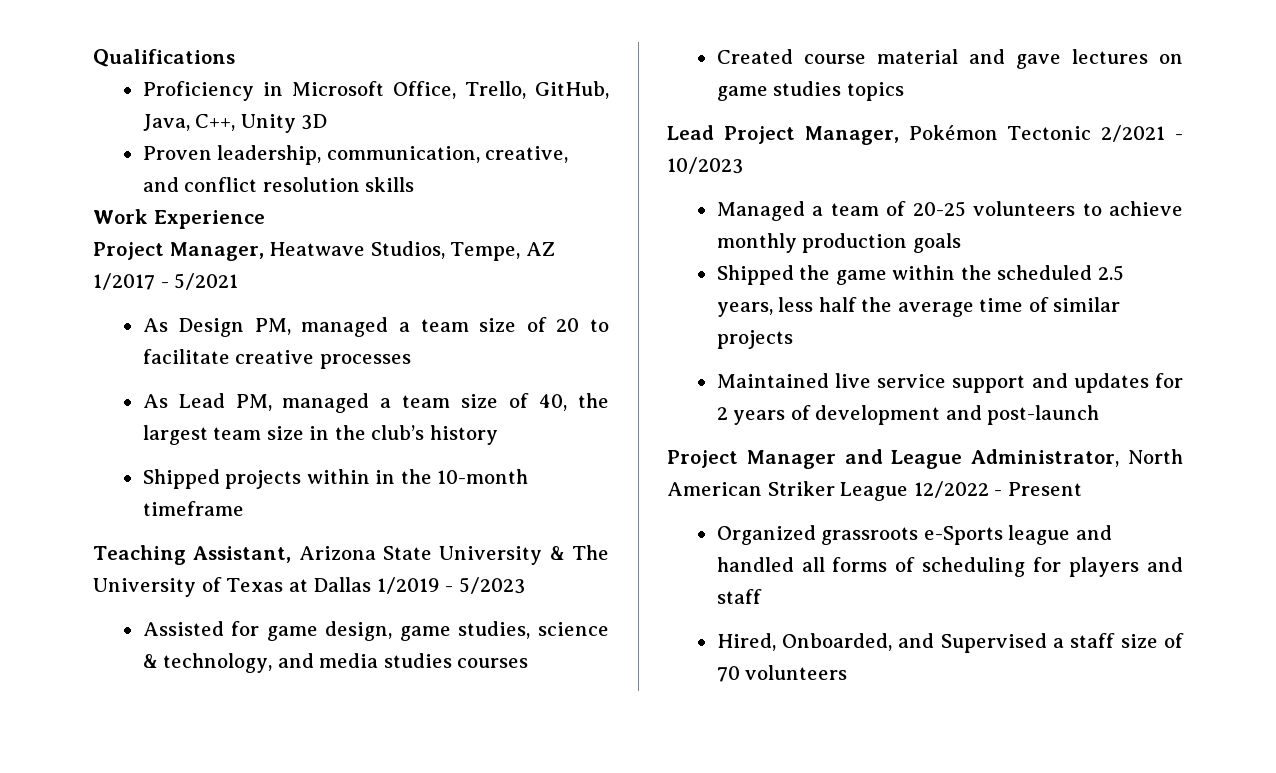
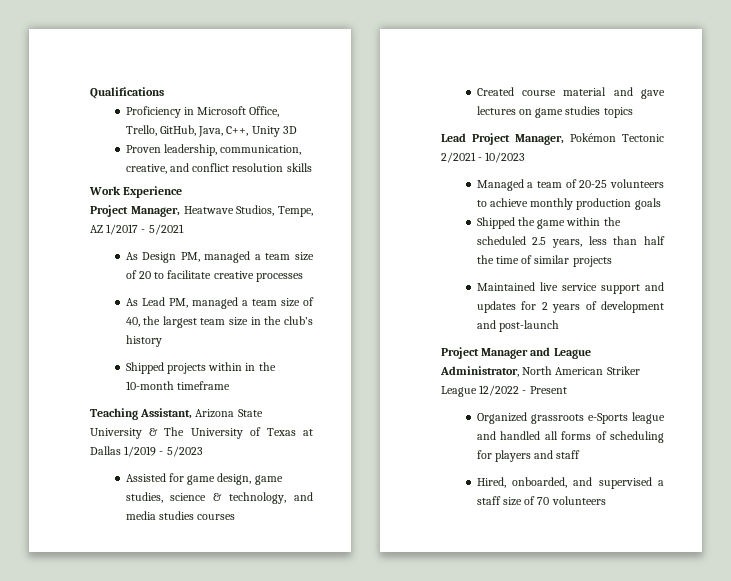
- Shipped the game within the scheduled 2.5 years, less half the average time of similar projects
+ Shipped the game within the scheduled 2.5 years, less than half the time of similar projects
- Hired, Onboarded, and Supervised a staff size of 70 volunteers
+ Hired, onboarded, and supervised a staff size of 70 volunteers

